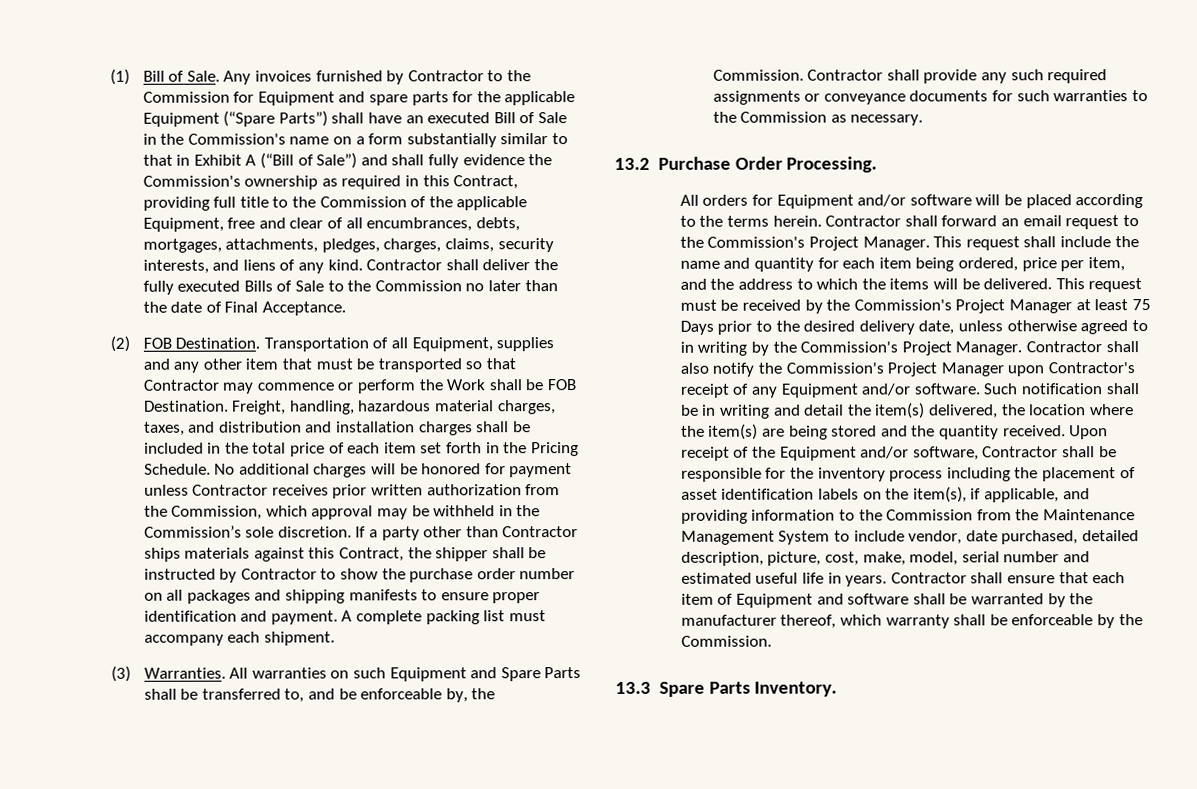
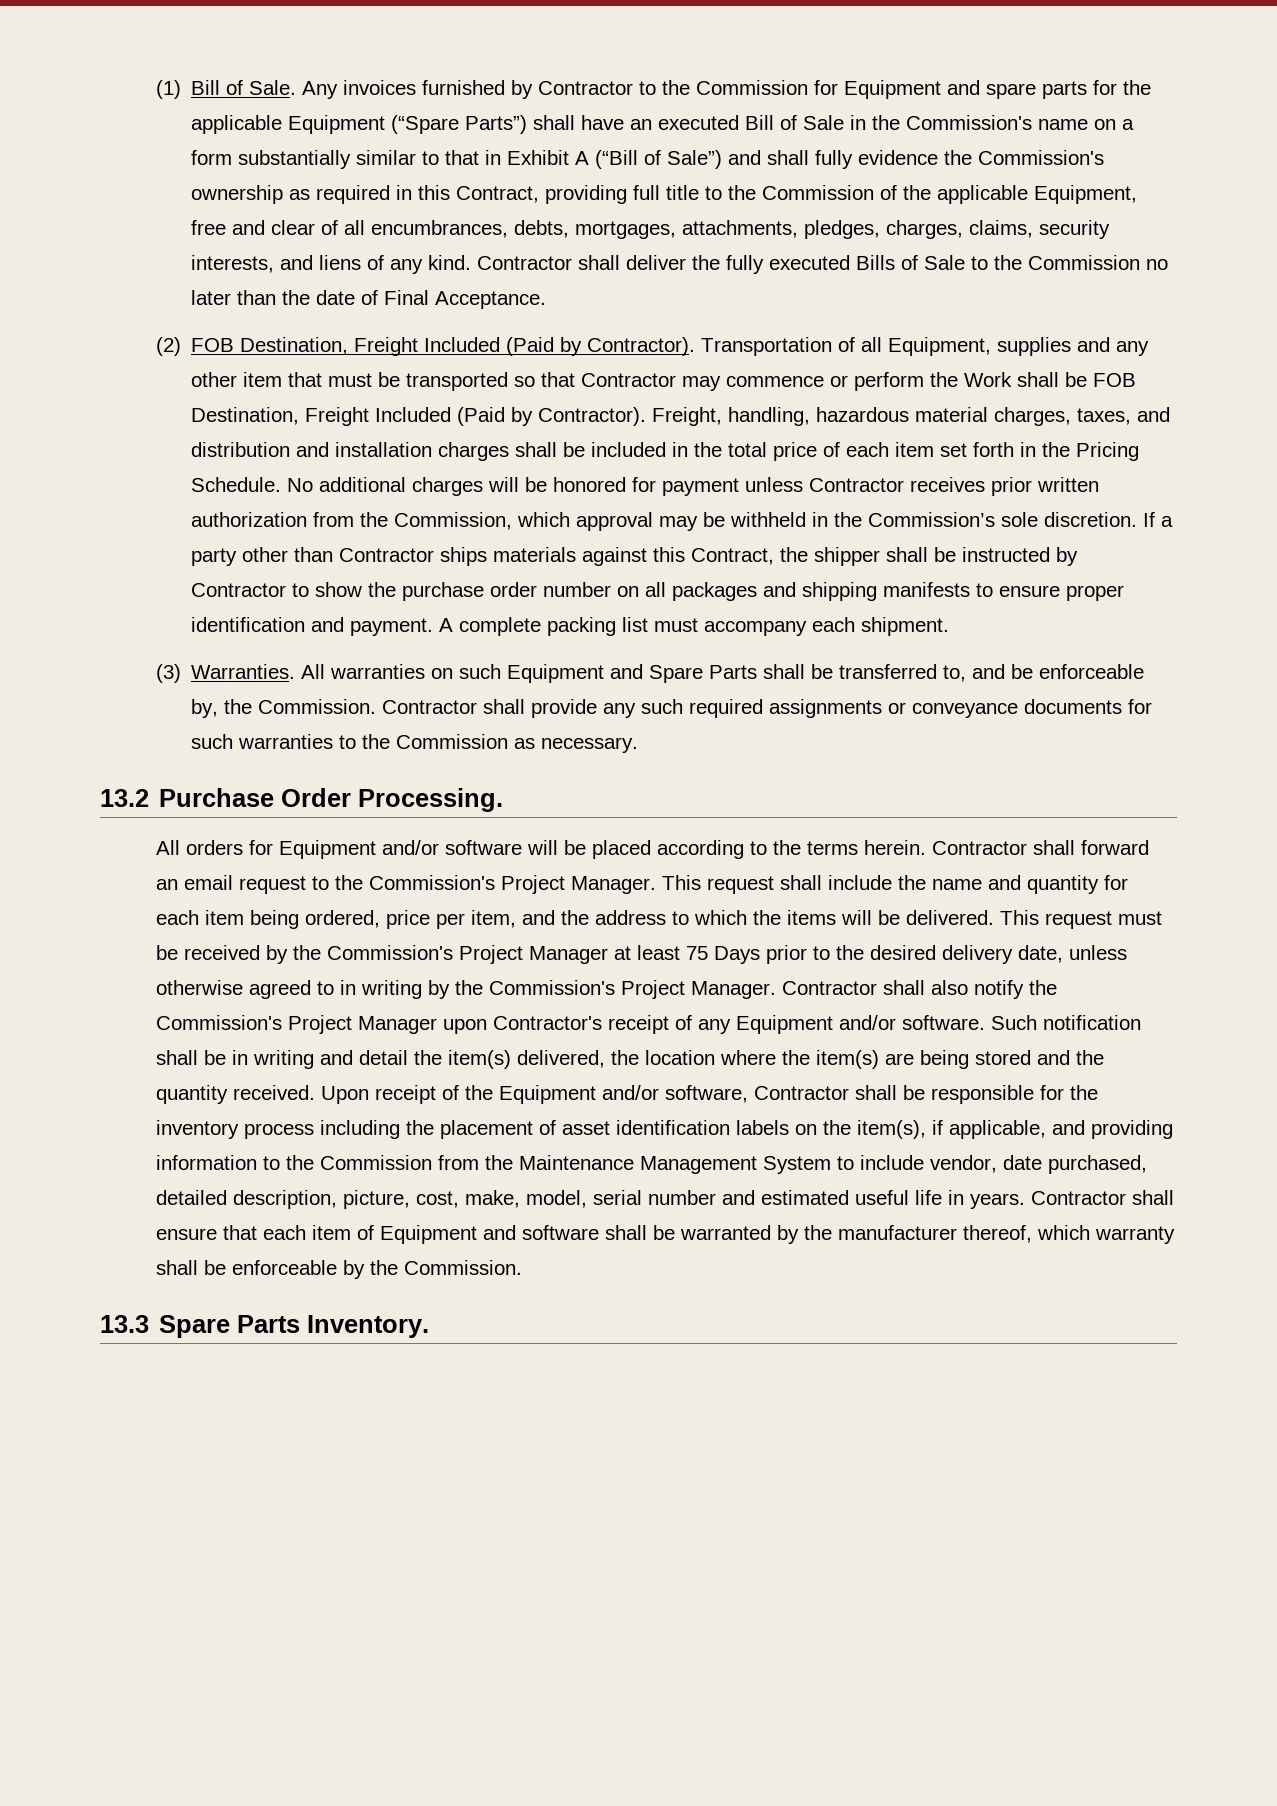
- (2) FOB Destination.
+ (2) FOB Destination, Freight Included (Paid by Contractor).
- Transportation of all Equipment, supplies and any other item that must be transported so that Contractor may commence or perform the Work shall be FOB Destination.
+ Transportation of all Equipment, supplies and any other item that must be transported so that Contractor may commence or perform the Work shall be FOB Destination, Freight Included (Paid by Contractor).

